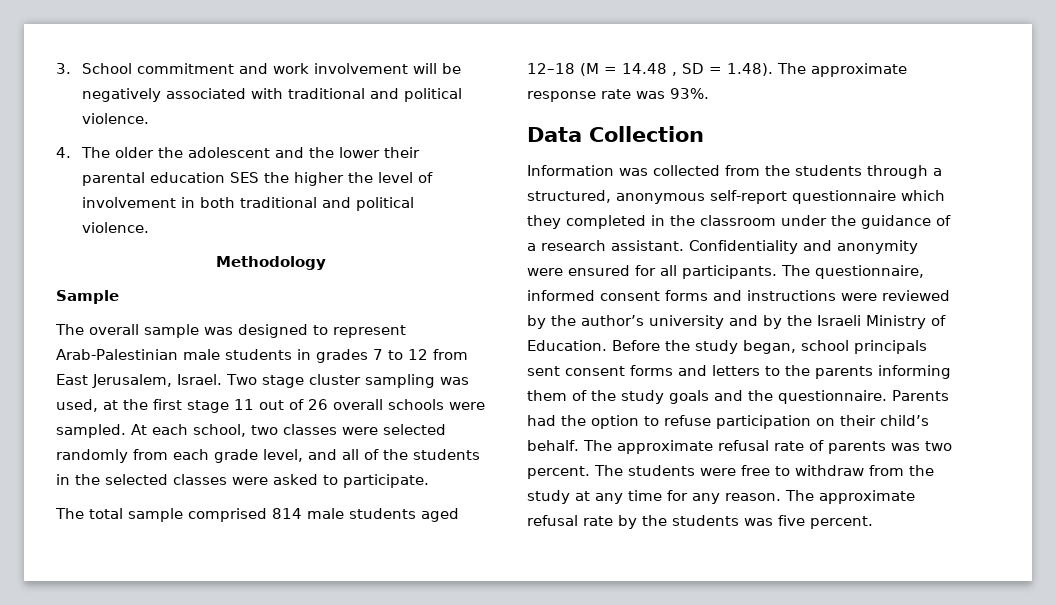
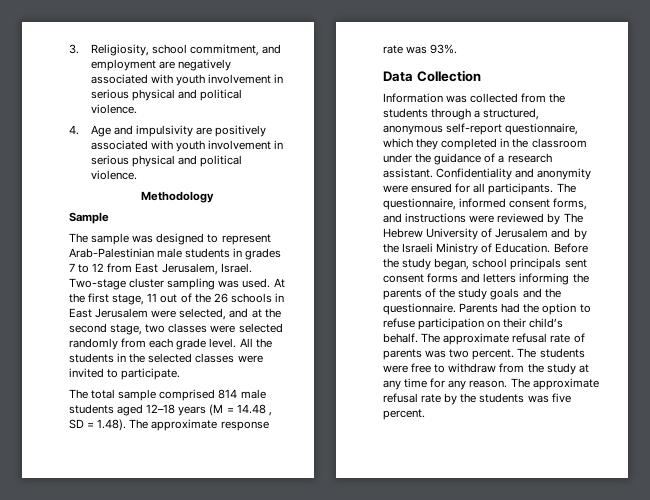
- 3. School commitment and work involvement will be negatively associated with traditional and political violence.
- 4. The older the adolescent and the lower their parental education SES the higher the level of involvement in both traditional and political violence.
+ 3. Religiosity, school commitment, and employment are negatively associated with youth involvement in serious physical and political violence.
+ 4. Age and impulsivity are positively associated with youth involvement in serious physical and political violence.
- The overall sample was designed to represent Arab-Palestinian male students in grades 7 to 12 from East Jerusalem, Israel.
+ The sample was designed to represent Arab-Palestinian male students in grades 7 to 12 from East Jerusalem, Israel.
- Two stage cluster sampling was used, at the first stage 11 out of 26 overall schools were sampled. At each school, two classes were selected randomly from each grade level, and all of the students in the selected classes were asked to participate.
+ Two-stage cluster sampling was used. At the first stage, 11 out of the 26 schools in East Jerusalem were selected, and at the second stage, two classes were selected randomly from each grade level. All the students in the selected classes were invited to participate.
- The total sample comprised 814 male students aged 12–18 (M = 14.48 , SD = 1.48). The approximate response rate was 93%.
+ The total sample comprised 814 male students aged 12–18 years (M = 14.48 , SD = 1.48). The approximate response rate was 93%.
- Information was collected from the students through a structured, anonymous self-report questionnaire which they completed in the classroom under the guidance of a research assistant.
+ Information was collected from the students through a structured, anonymous self-report questionnaire, which they completed in the classroom under the guidance of a research assistant.
- The questionnaire, informed consent forms and instructions were reviewed by the author’s university and by the Israeli Ministry of Education.
+ The questionnaire, informed consent forms, and instructions were reviewed by The Hebrew University of Jerusalem and by the Israeli Ministry of Education.
- Before the study began, school principals sent consent forms and letters to the parents informing them of the study goals and the questionnaire.
+ Before the study began, school principals sent consent forms and letters informing the parents of the study goals and the questionnaire.

